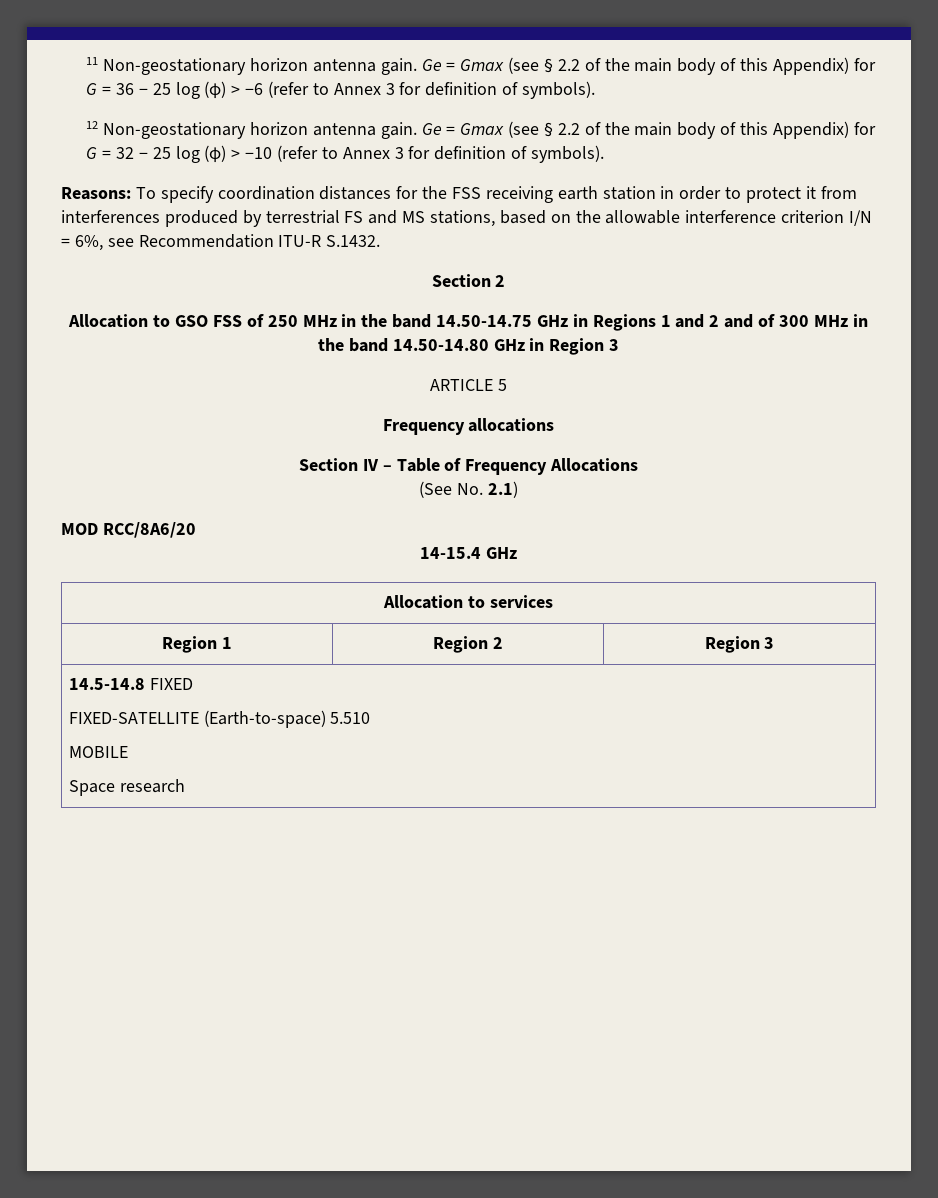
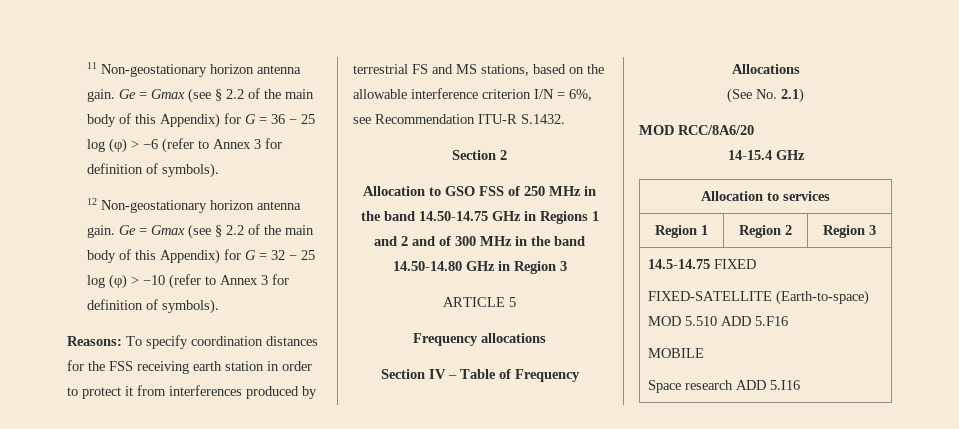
- 14.5-14.8 FIXED
- FIXED-SATELLITE (Earth-to-space) 5.510
+ 14.5-14.75 FIXED
+ FIXED-SATELLITE (Earth-to-space) MOD 5.510 ADD 5.F16
  MOBILE
- Space research
+ Space research ADD 5.I16

